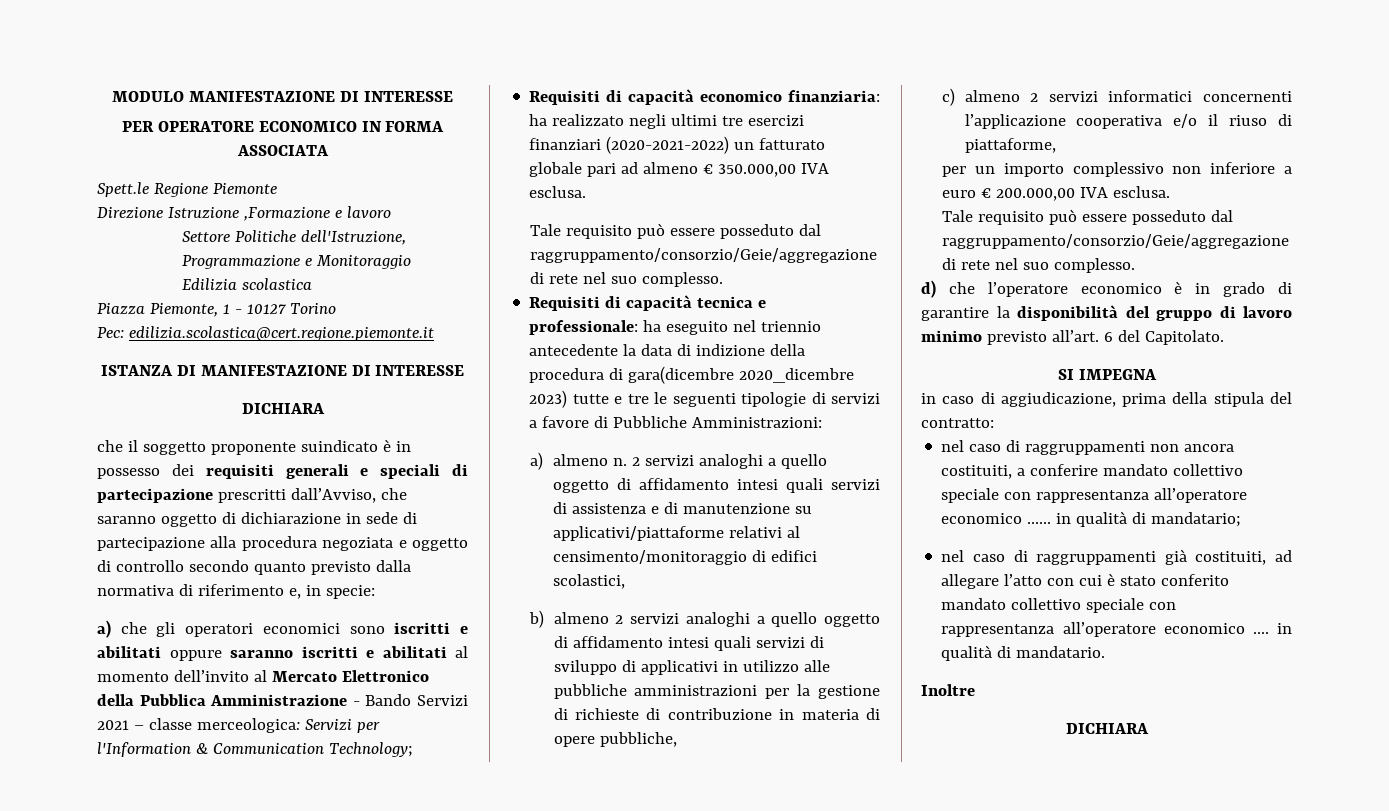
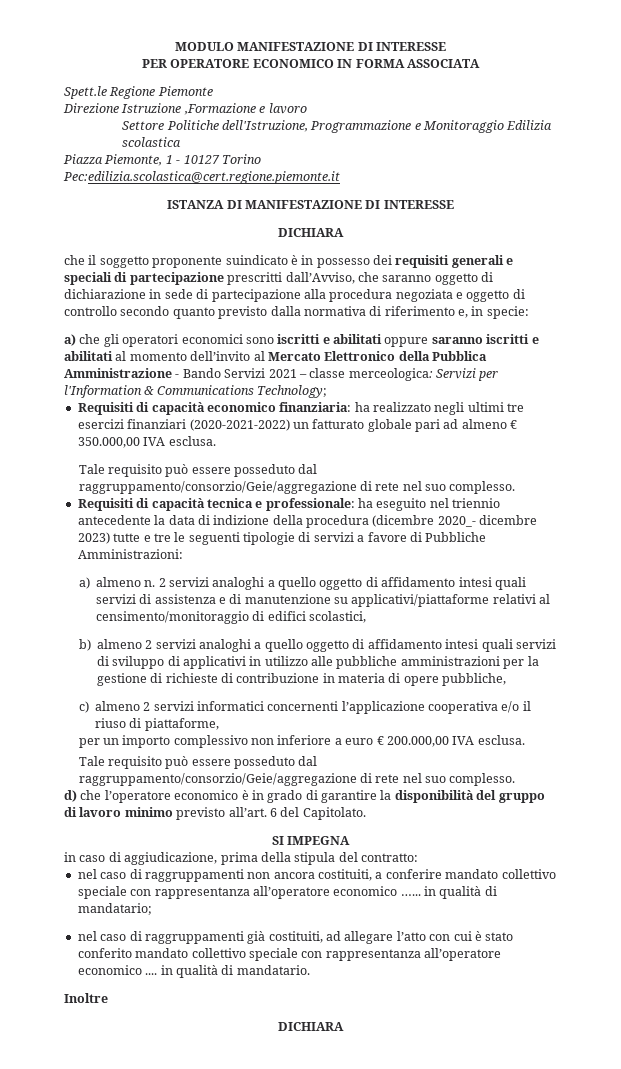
- Pec: edilizia.scolastica@cert.regione.piemonte.it
+ Pec:edilizia.scolastica@cert.regione.piemonte.it
- a) che gli operatori economici sono iscritti e abilitati oppure saranno iscritti e abilitati al momento dell’invito al Mercato Elettronico della Pubblica Amministrazione - Bando Servizi 2021 – classe merceologica: Servizi per l'Information & Communication Technology;
+ a) che gli operatori economici sono iscritti e abilitati oppure saranno iscritti e abilitati al momento dell’invito al Mercato Elettronico della Pubblica Amministrazione - Bando Servizi 2021 – classe merceologica: Servizi per l'Information & Communications Technology;
- Requisiti di capacità tecnica e professionale: ha eseguito nel triennio antecedente la data di indizione della procedura di gara(dicembre 2020_dicembre 2023) tutte e tre le seguenti tipologie di servizi a favore di Pubbliche Amministrazioni:
+ Requisiti di capacità tecnica e professionale: ha eseguito nel triennio antecedente la data di indizione della procedura (dicembre 2020_- dicembre 2023) tutte e tre le seguenti tipologie di servizi a favore di Pubbliche Amministrazioni:

